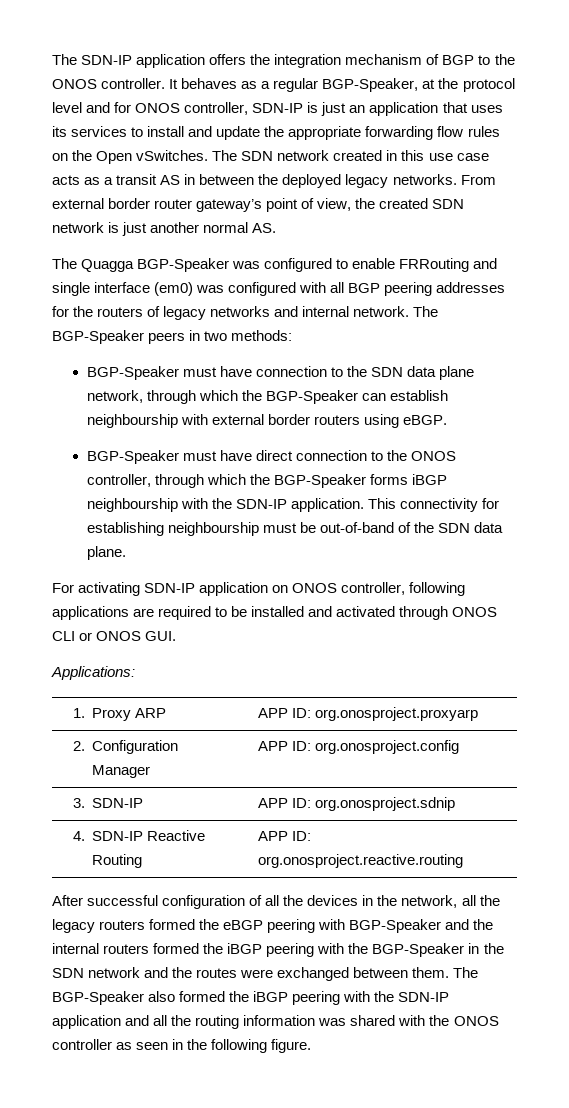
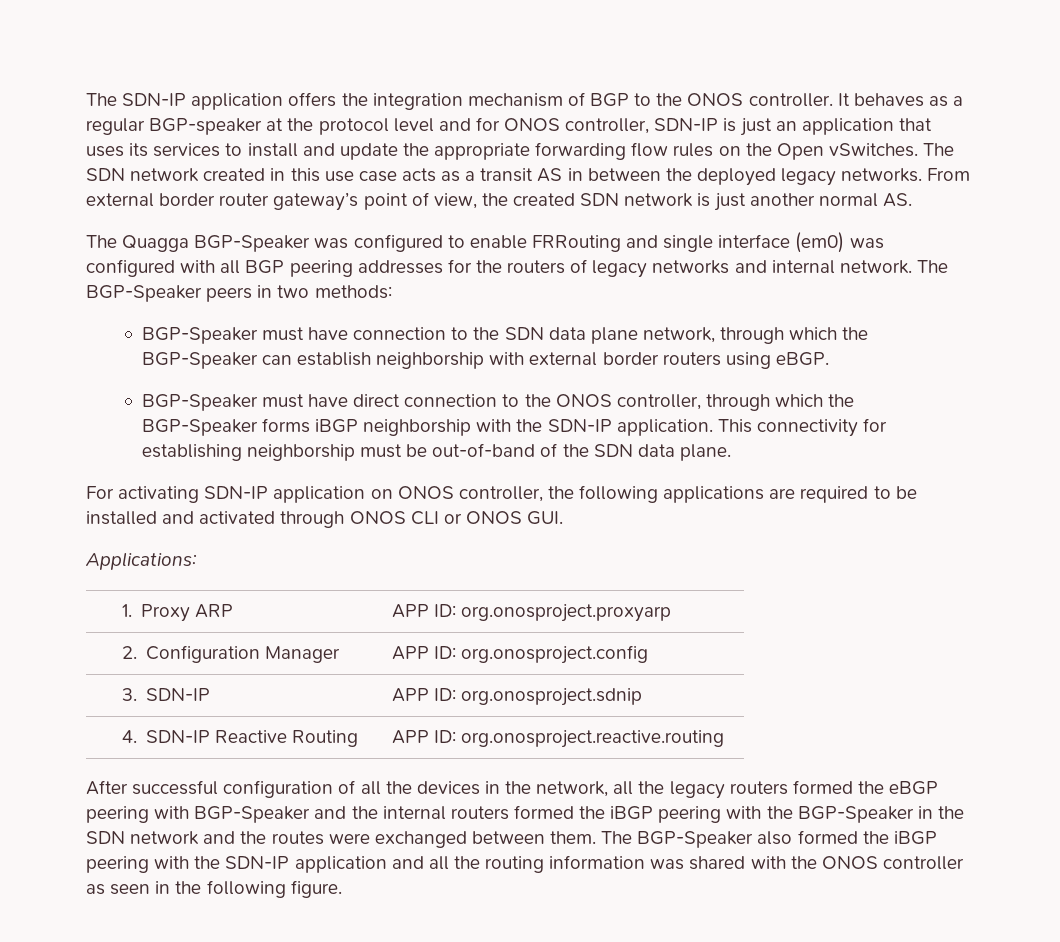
- It behaves as a regular BGP-Speaker, at the protocol level and for ONOS controller, SDN-IP is just an application that uses its services to install and update the appropriate forwarding flow rules on the Open vSwitches.
+ It behaves as a regular BGP-speaker at the protocol level and for ONOS controller, SDN-IP is just an application that uses its services to install and update the appropriate forwarding flow rules on the Open vSwitches.
- BGP-Speaker must have connection to the SDN data plane network, through which the BGP-Speaker can establish neighbourship with external border routers using eBGP.
+ BGP-Speaker must have connection to the SDN data plane network, through which the BGP-Speaker can establish neighborship with external border routers using eBGP.
- BGP-Speaker must have direct connection to the ONOS controller, through which the BGP-Speaker forms iBGP neighbourship with the SDN-IP application.
+ BGP-Speaker must have direct connection to the ONOS controller, through which the BGP-Speaker forms iBGP neighborship with the SDN-IP application.
- This connectivity for establishing neighbourship must be out-of-band of the SDN data plane.
+ This connectivity for establishing neighborship must be out-of-band of the SDN data plane.
- For activating SDN-IP application on ONOS controller, following applications are required to be installed and activated through ONOS CLI or ONOS GUI.
+ For activating SDN-IP application on ONOS controller, the following applications are required to be installed and activated through ONOS CLI or ONOS GUI.

